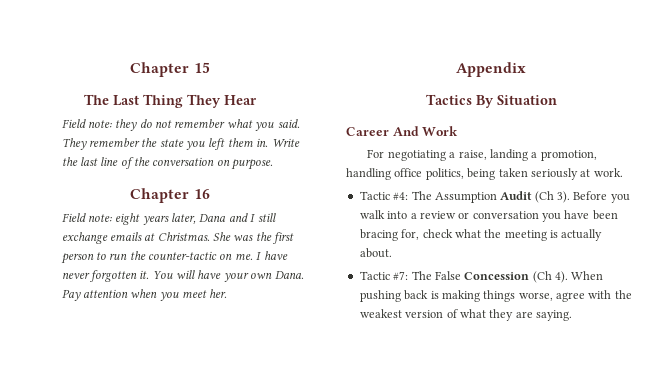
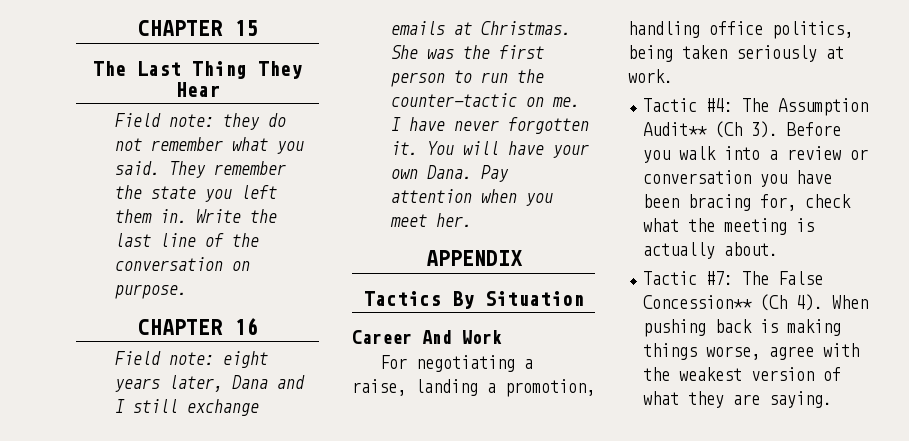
- Chapter 15
+ CHAPTER 15
- Chapter 16
+ CHAPTER 16
- Appendix
+ APPENDIX
- Tactic #4: The Assumption Audit (Ch 3).
+ Tactic #4: The Assumption Audit** (Ch 3).
- Tactic #7: The False Concession (Ch 4).
+ Tactic #7: The False Concession** (Ch 4).

